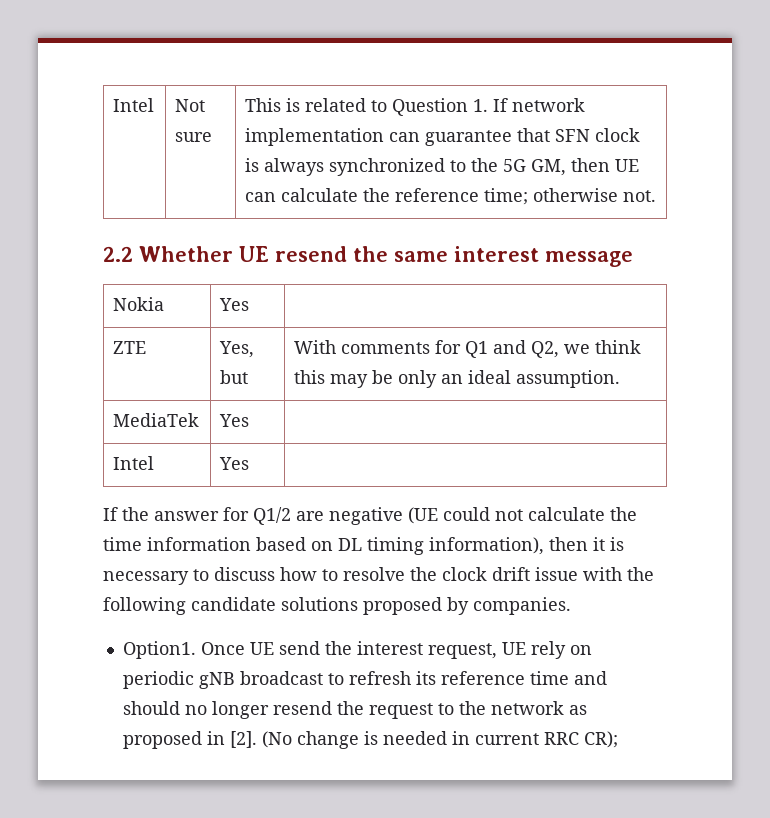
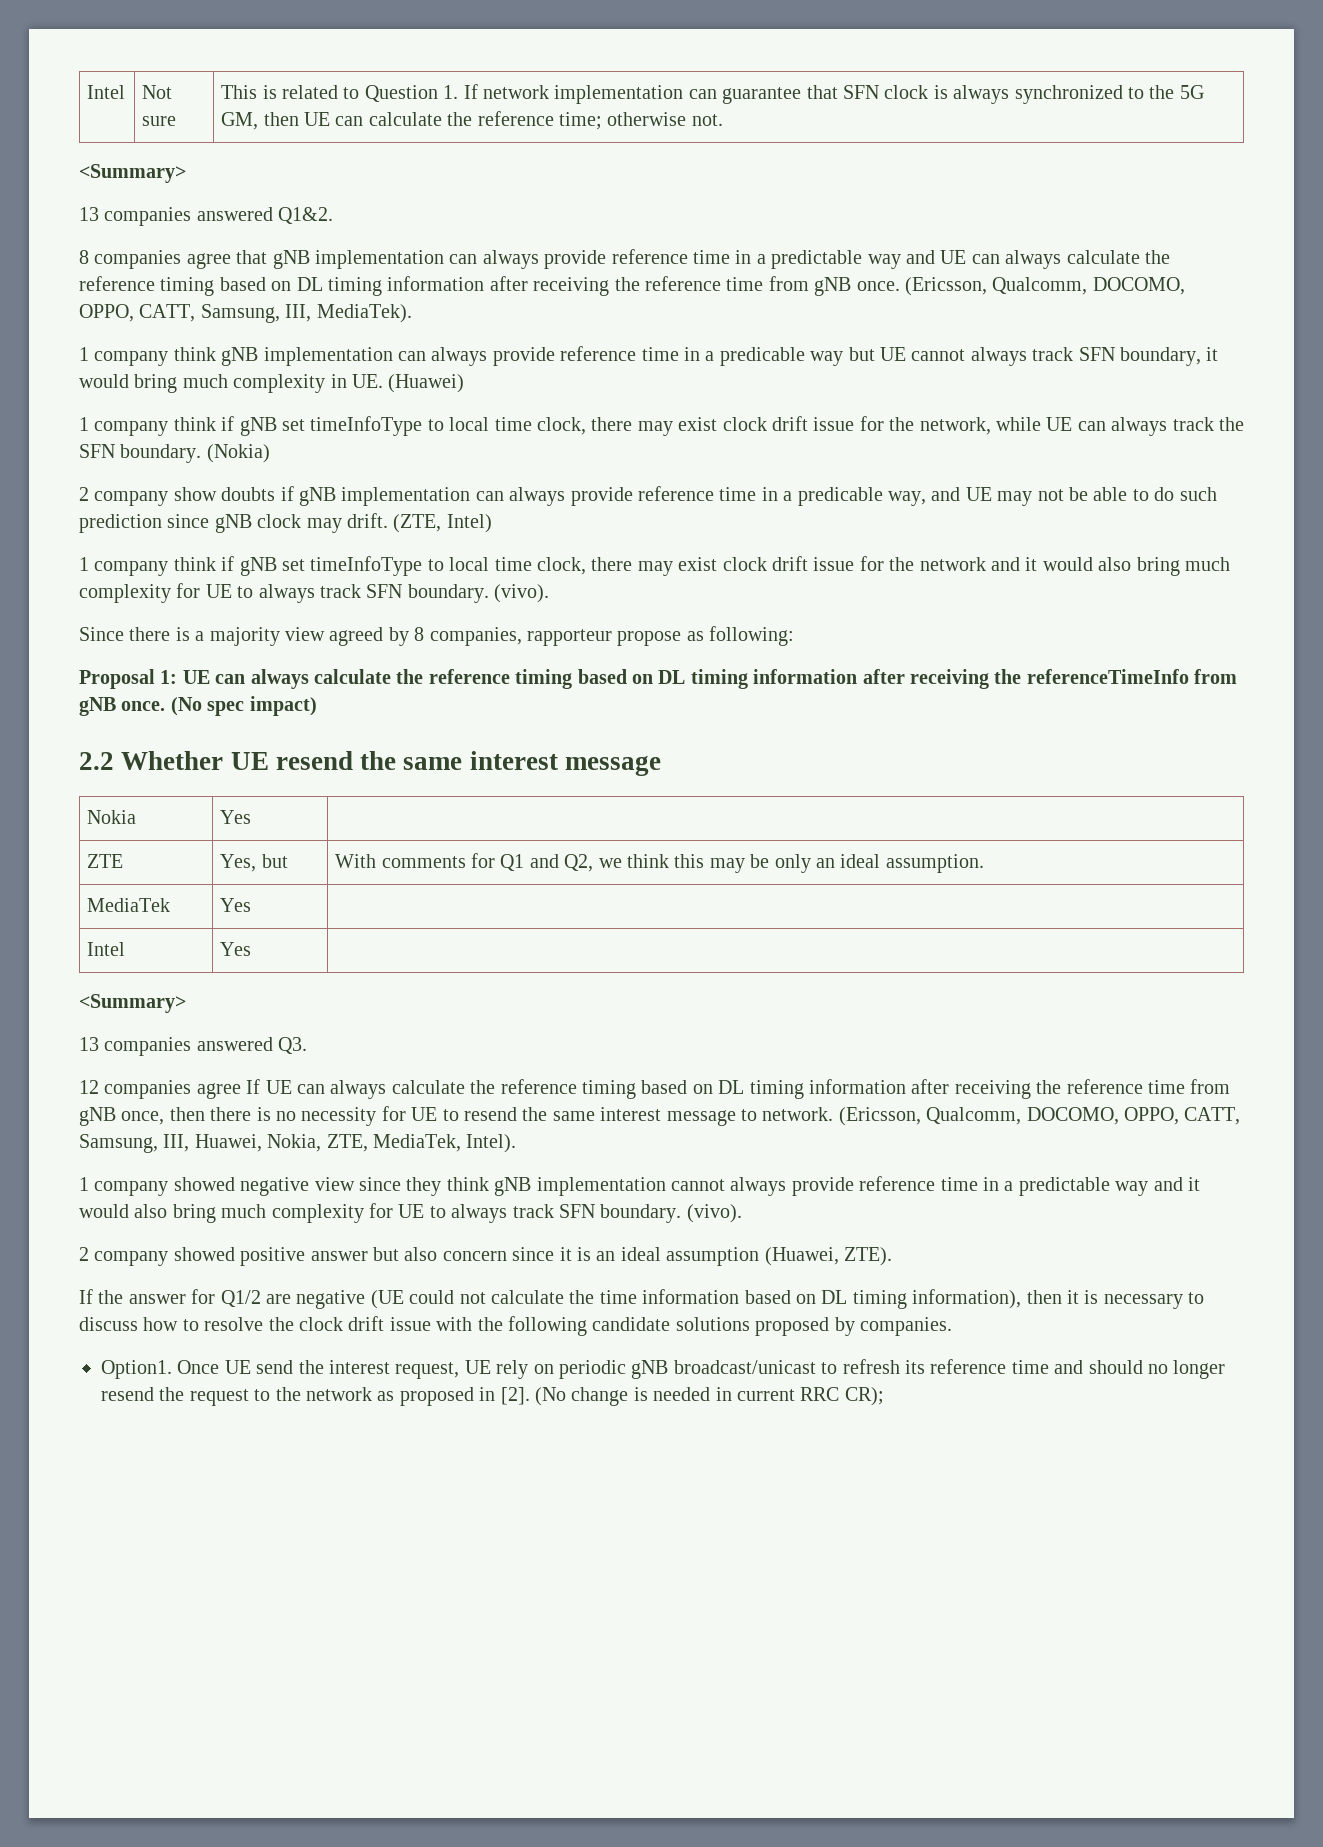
  Intel | Not sure | This is related to Question 1. If network implementation can guarantee that SFN clock is always synchronized to the 5G GM, then UE can calculate the reference time; otherwise not.
+ <Summary>
+ 13 companies answered Q1&2.
+ 8 companies agree that gNB implementation can always provide reference time in a predictable way and UE can always calculate the reference timing based on DL timing information after receiving the reference time from gNB once. (Ericsson, Qualcomm, DOCOMO, OPPO, CATT, Samsung, III, MediaTek).
+ 1 company think gNB implementation can always provide reference time in a predicable way but UE cannot always track SFN boundary, it would bring much complexity in UE. (Huawei)
+ 1 company think if gNB set timeInfoType to local time clock, there may exist clock drift issue for the network, while UE can always track the SFN boundary. (Nokia)
+ 2 company show doubts if gNB implementation can always provide reference time in a predicable way, and UE may not be able to do such prediction since gNB clock may drift. (ZTE, Intel)
+ 1 company think if gNB set timeInfoType to local time clock, there may exist clock drift issue for the network and it would also bring much complexity for UE to always track SFN boundary. (vivo).
+ Since there is a majority view agreed by 8 companies, rapporteur propose as following:
+ Proposal 1: UE can always calculate the reference timing based on DL timing information after receiving the referenceTimeInfo from gNB once. (No spec impact)
  Intel | Yes |
+ <Summary>
+ 13 companies answered Q3.
+ 12 companies agree If UE can always calculate the reference timing based on DL timing information after receiving the reference time from gNB once, then there is no necessity for UE to resend the same interest message to network. (Ericsson, Qualcomm, DOCOMO, OPPO, CATT, Samsung, III, Huawei, Nokia, ZTE, MediaTek, Intel).
+ 1 company showed negative view since they think gNB implementation cannot always provide reference time in a predictable way and it would also bring much complexity for UE to always track SFN boundary. (vivo).
+ 2 company showed positive answer but also concern since it is an ideal assumption (Huawei, ZTE).
- Once UE send the interest request, UE rely on periodic gNB broadcast to refresh its reference time and should no longer resend the request to the network as proposed in [2].
+ Once UE send the interest request, UE rely on periodic gNB broadcast/unicast to refresh its reference time and should no longer resend the request to the network as proposed in [2].

